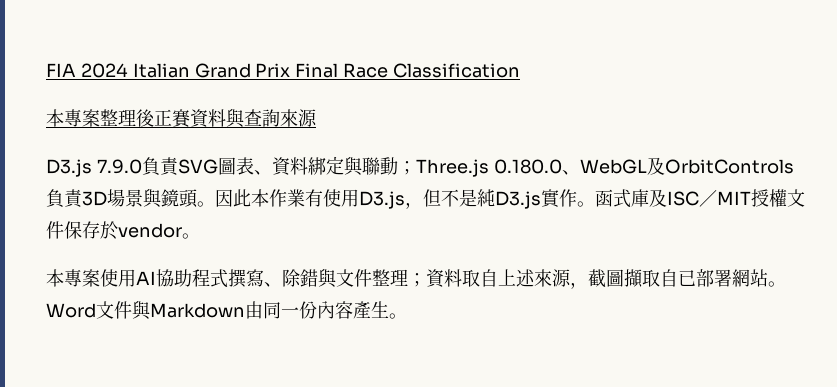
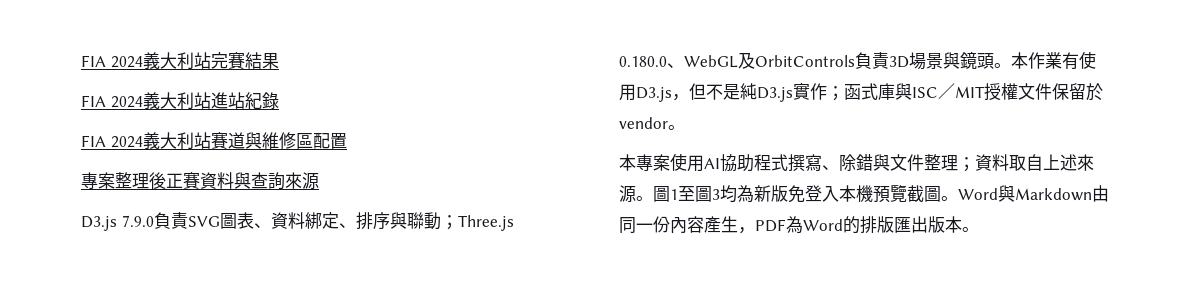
- FIA 2024 Italian Grand Prix Final Race Classification
- 本專案整理後正賽資料與查詢來源
+ FIA 2024義大利站完賽結果
+ FIA 2024義大利站進站紀錄
+ FIA 2024義大利站賽道與維修區配置
+ 專案整理後正賽資料與查詢來源
- D3.js 7.9.0負責SVG圖表、資料綁定與聯動；Three.js 0.180.0、WebGL及OrbitControls負責3D場景與鏡頭。
+ D3.js 7.9.0負責SVG圖表、資料綁定、排序與聯動；Three.js 0.180.0、WebGL及OrbitControls負責3D場景與鏡頭。
- 因此本作業有使用D3.js，但不是純D3.js實作。函式庫及ISC／MIT授權文件保存於vendor。
+ 本作業有使用D3.js，但不是純D3.js實作；函式庫與ISC／MIT授權文件保留於vendor。
- 本專案使用AI協助程式撰寫、除錯與文件整理；資料取自上述來源，截圖擷取自已部署網站。Word文件與Markdown由同一份內容產生。
+ 本專案使用AI協助程式撰寫、除錯與文件整理；資料取自上述來源。圖1至圖3均為新版免登入本機預覽截圖。Word與Markdown由同一份內容產生，PDF為Word的排版匯出版本。

